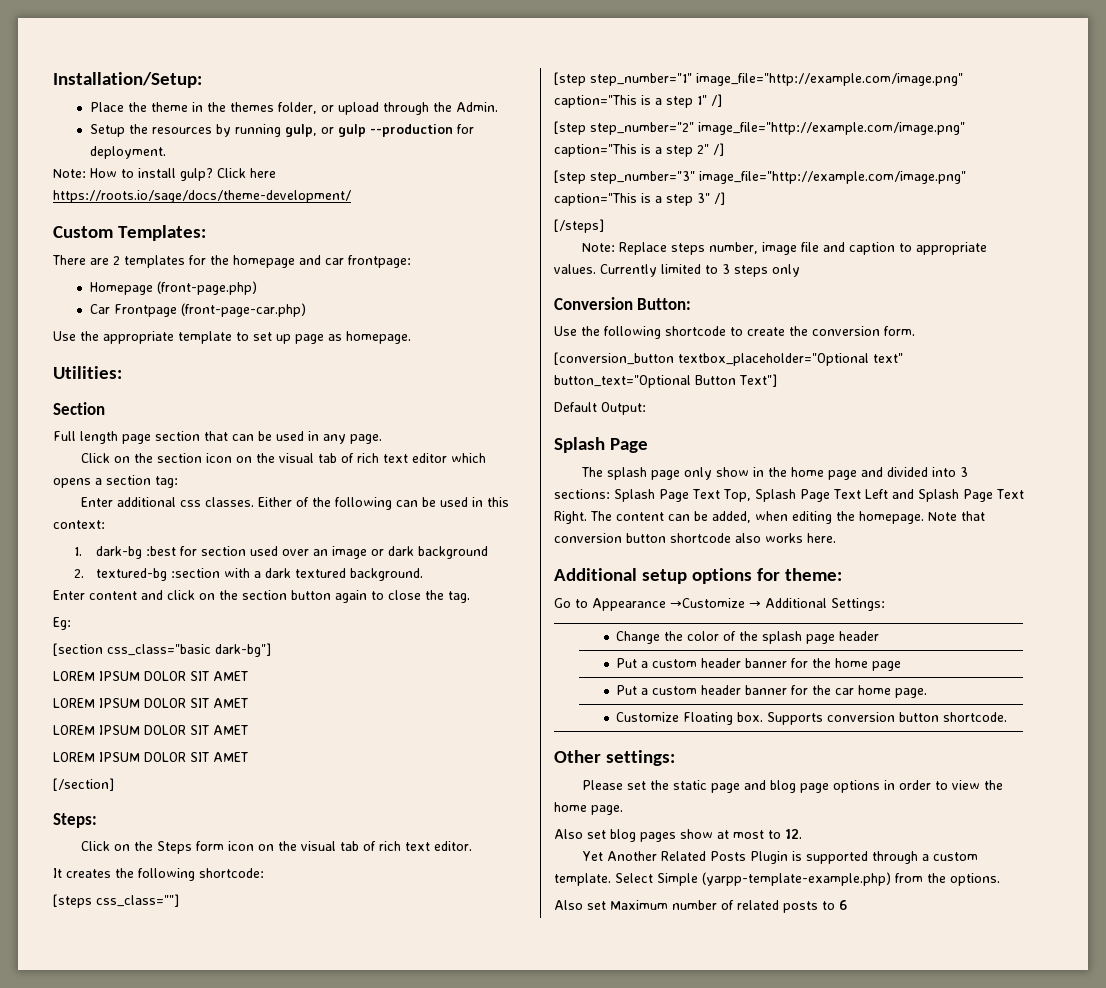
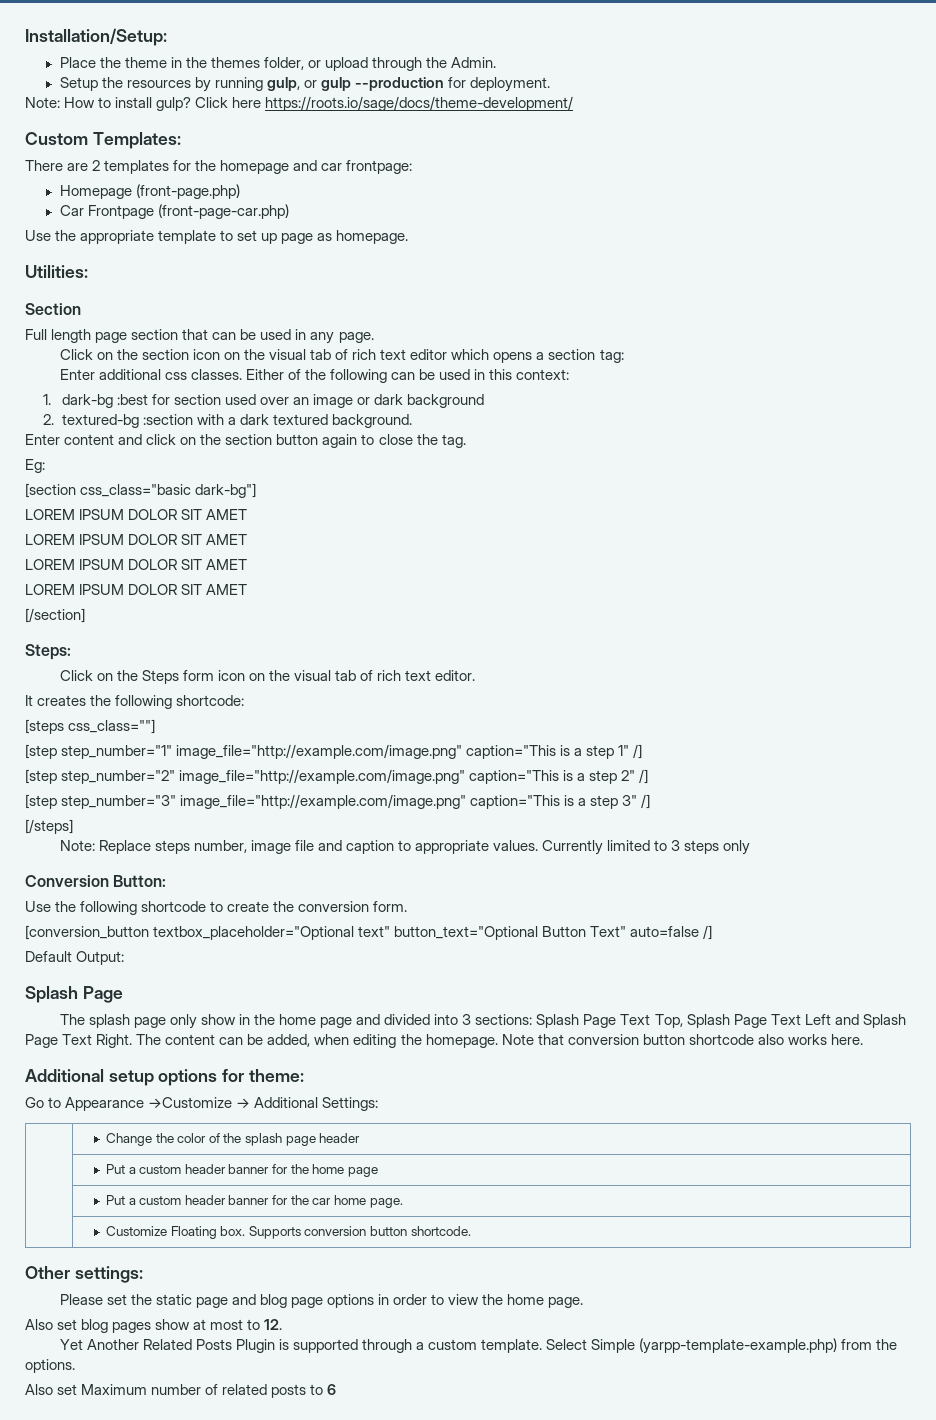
- [conversion_button textbox_placeholder="Optional text" button_text="Optional Button Text"]
+ [conversion_button textbox_placeholder="Optional text" button_text="Optional Button Text" auto=false /]

